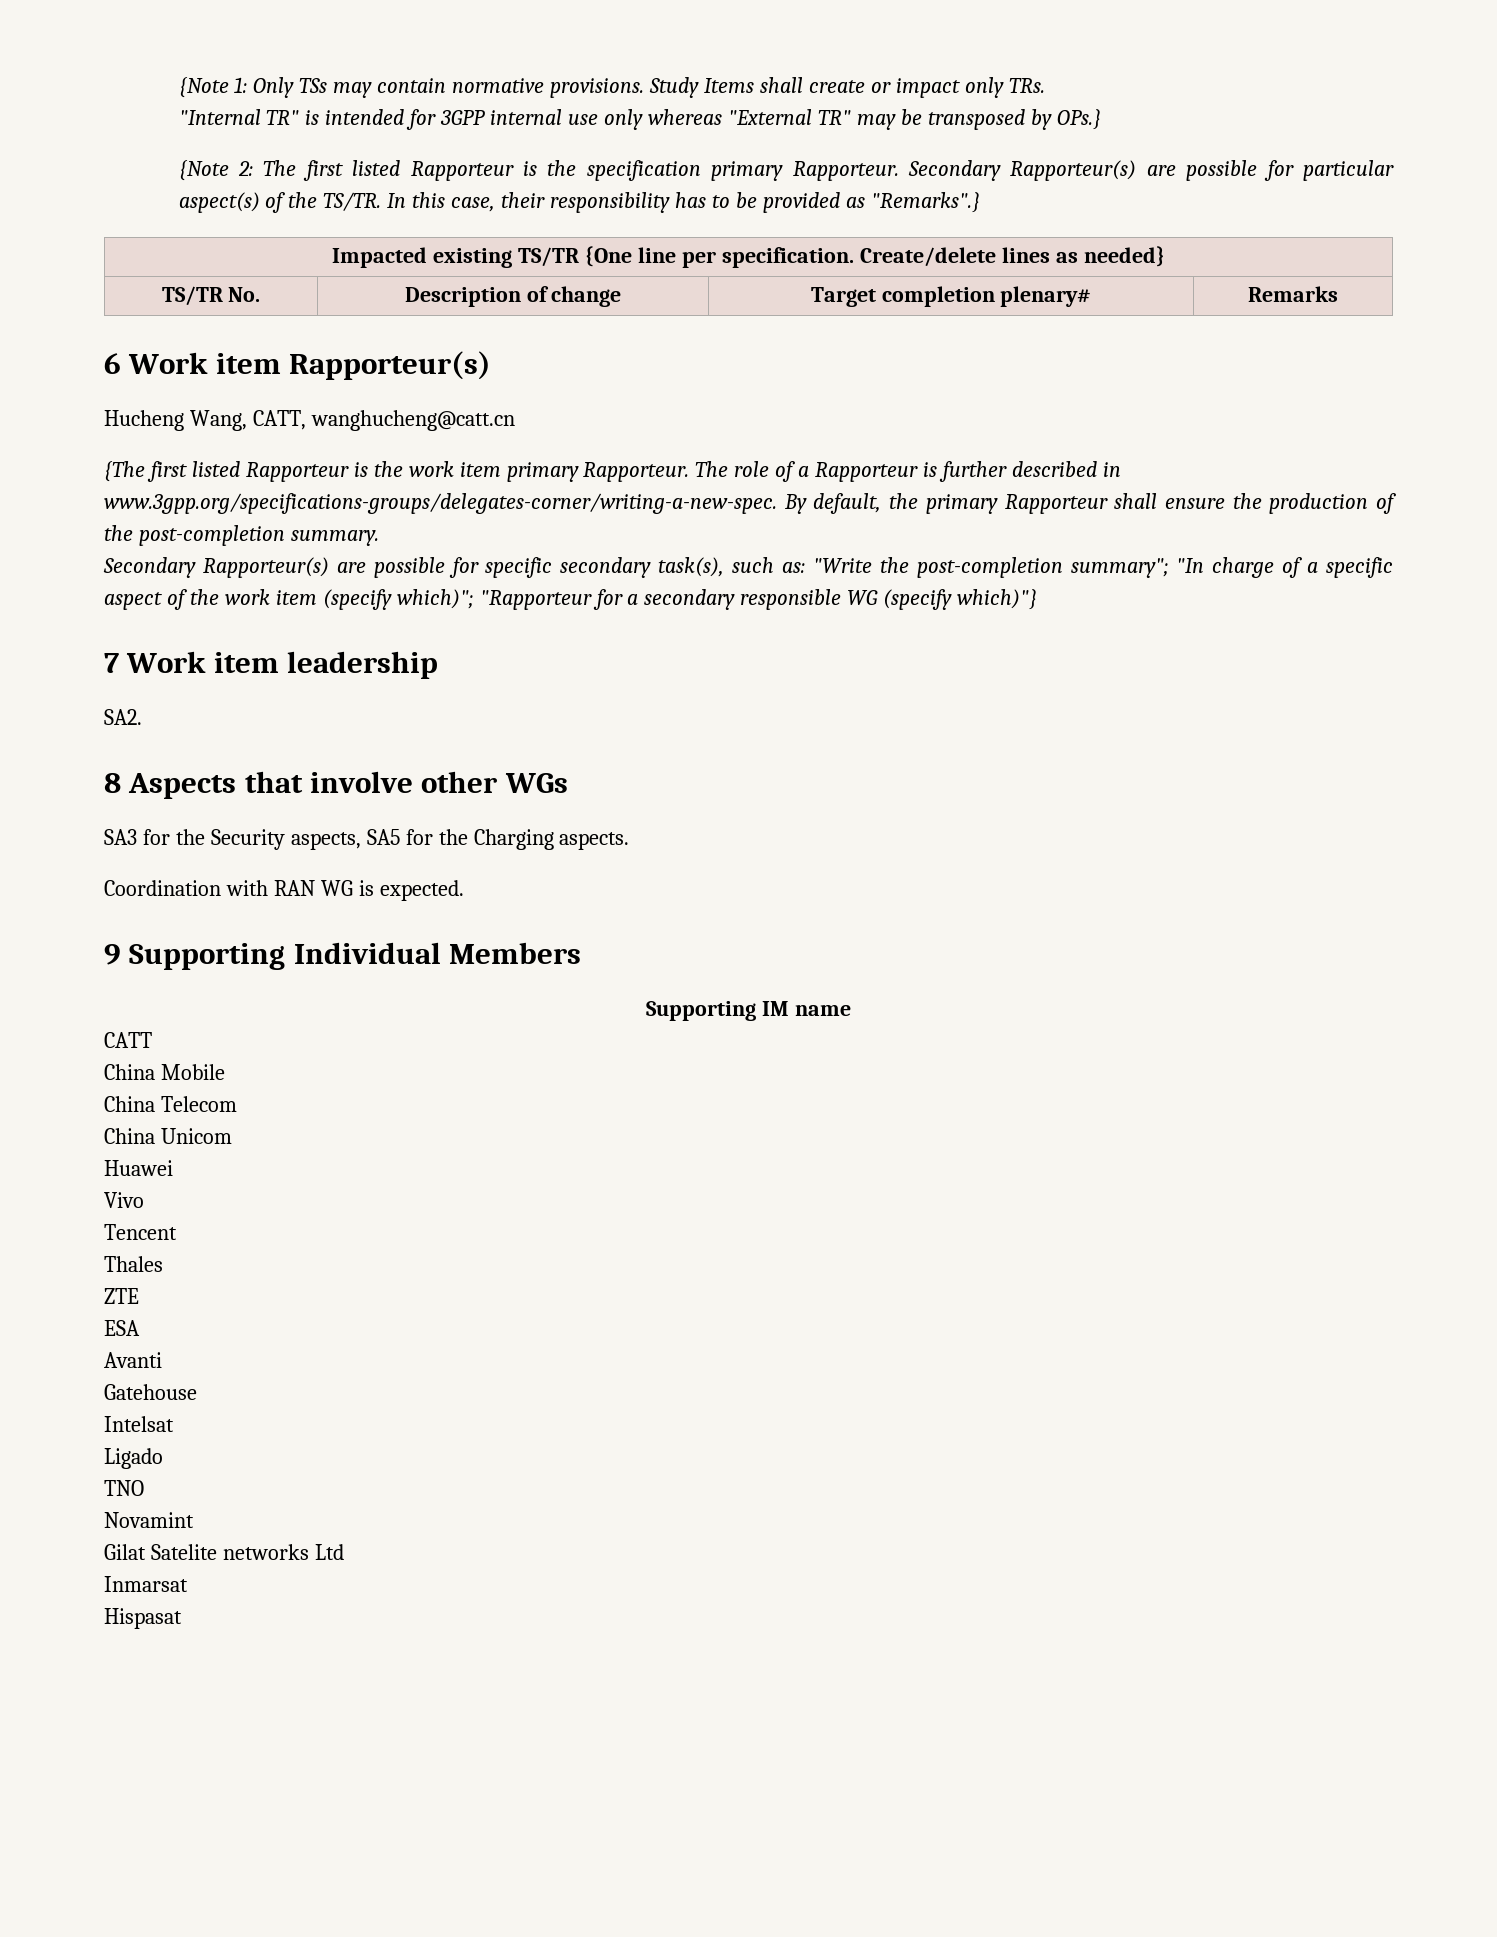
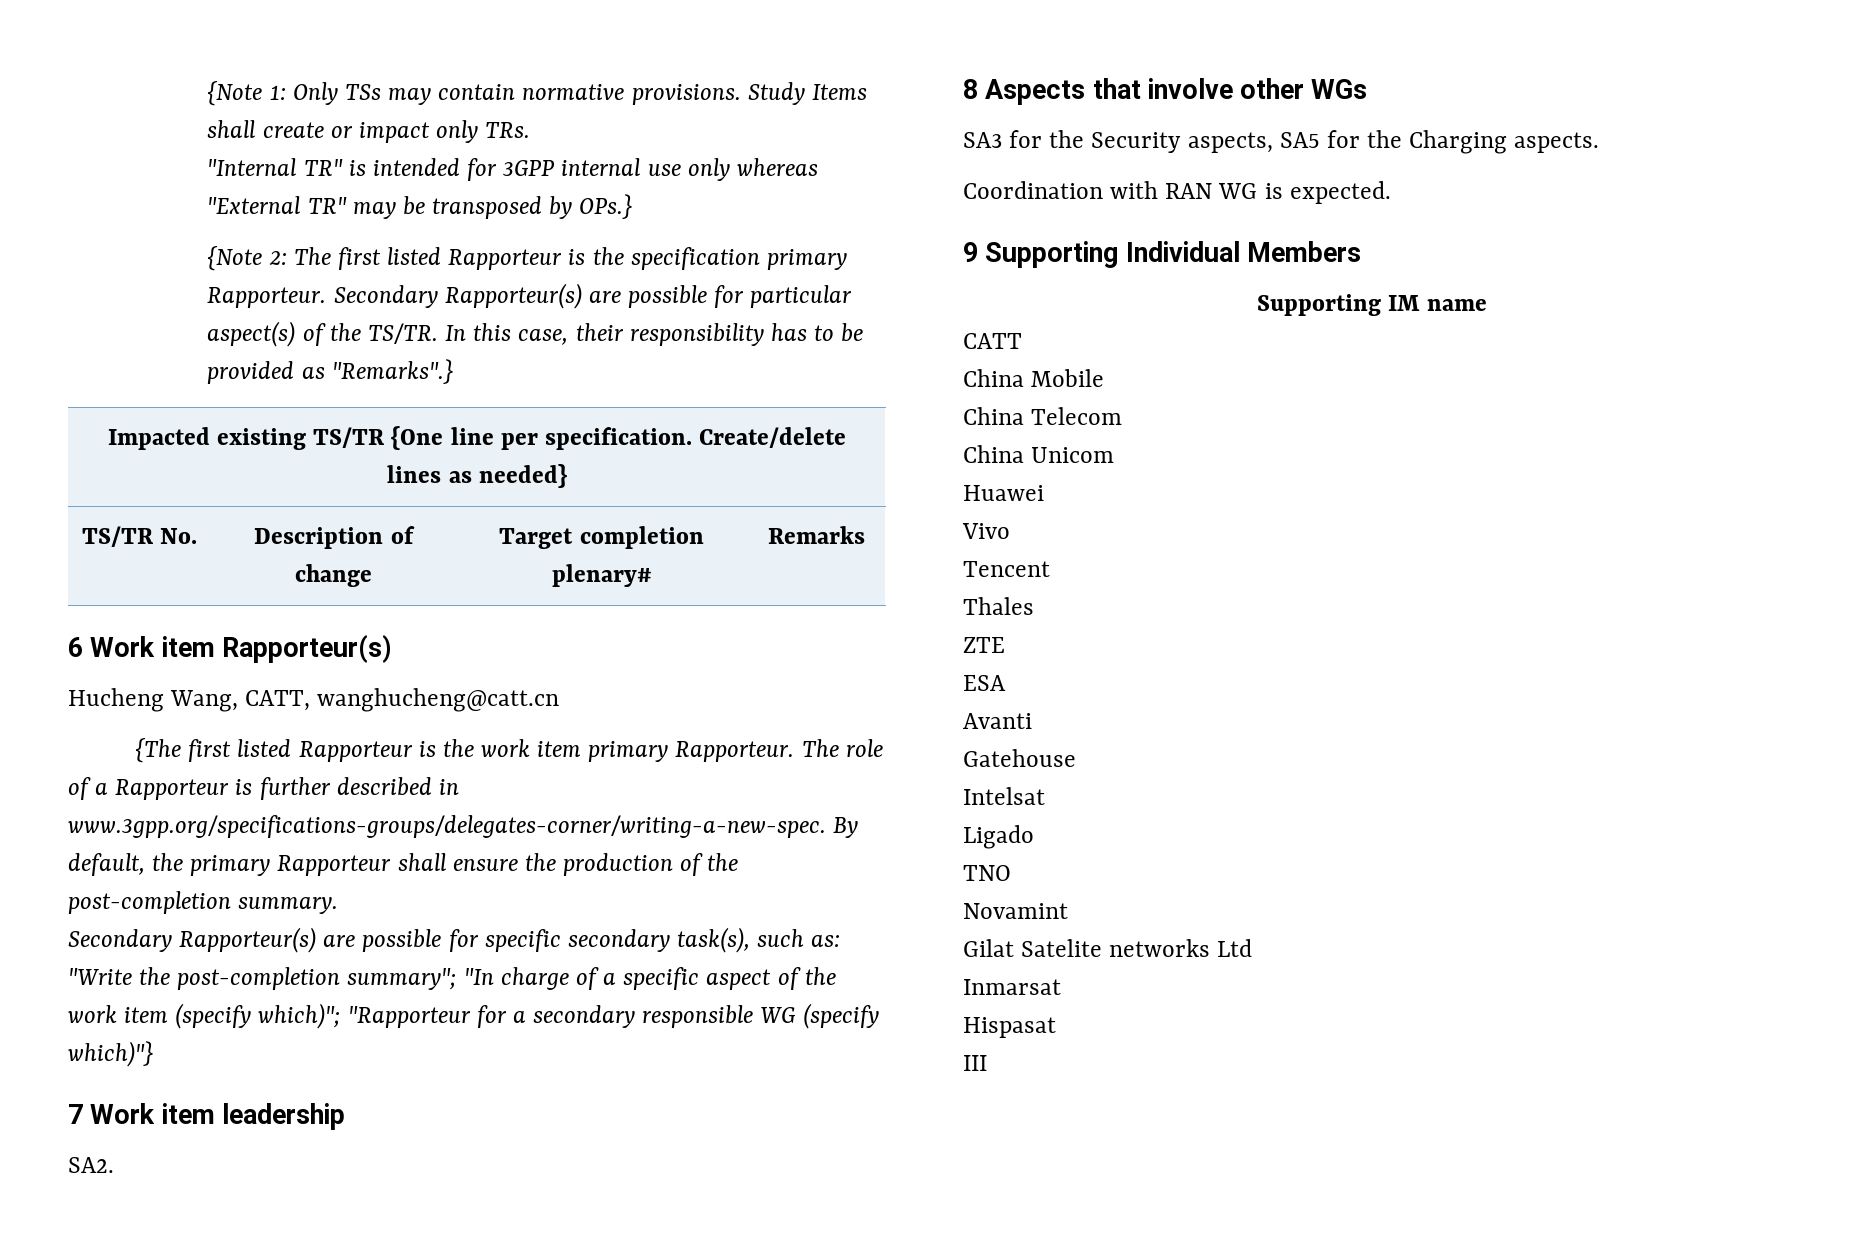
+ III

